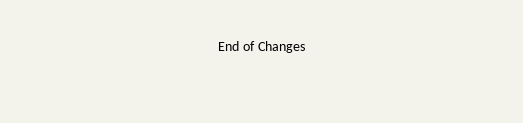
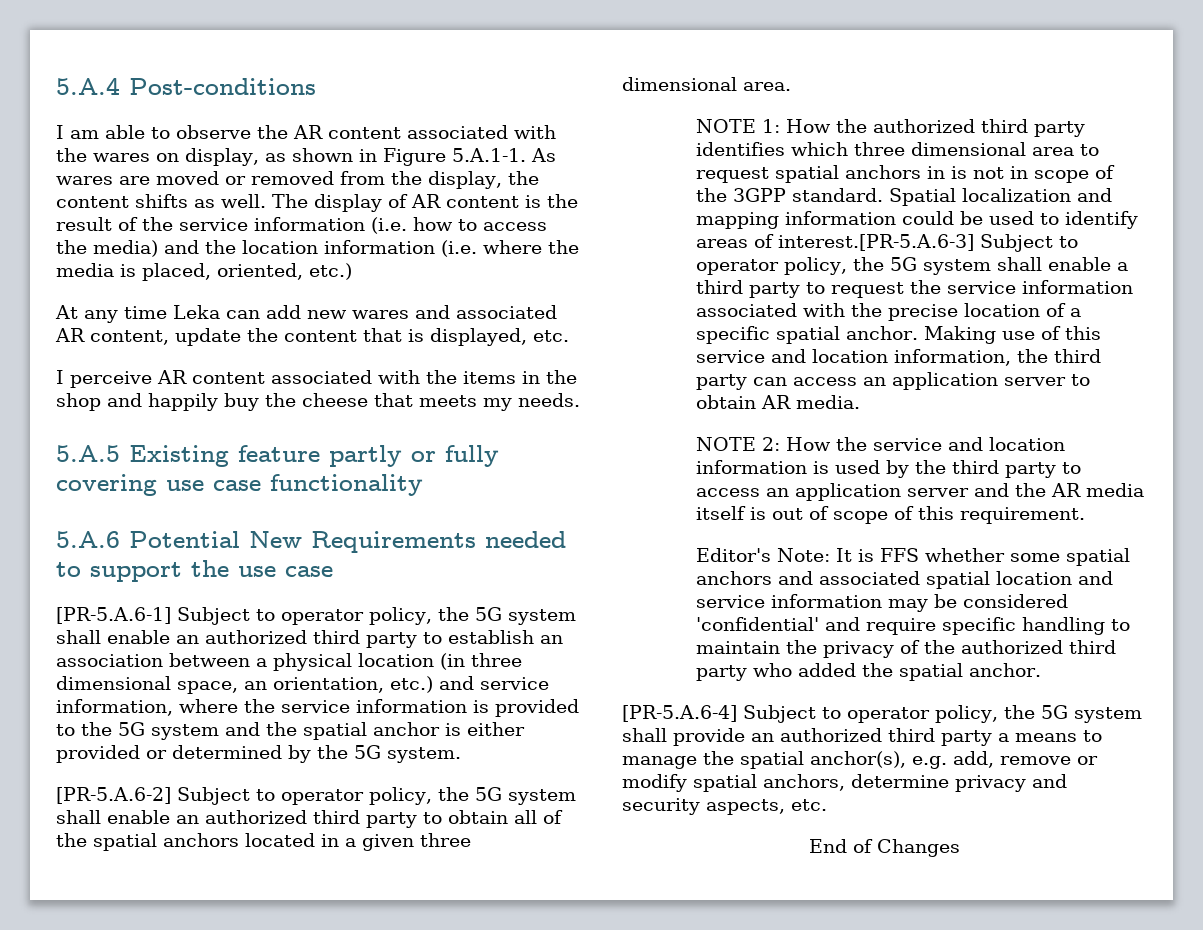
+ 5.A.4 Post-conditions
+ I am able to observe the AR content associated with the wares on display, as shown in Figure 5.A.1-1. As wares are moved or removed from the display, the content shifts as well. The display of AR content is the result of the service information (i.e. how to access the media) and the location information (i.e. where the media is placed, oriented, etc.)
+ At any time Leka can add new wares and associated AR content, update the content that is displayed, etc.
+ I perceive AR content associated with the items in the shop and happily buy the cheese that meets my needs.
+ 5.A.5 Existing feature partly or fully covering use case functionality
+ 5.A.6 Potential New Requirements needed to support the use case
+ [PR-5.A.6-1] Subject to operator policy, the 5G system shall enable an authorized third party to establish an association between a physical location (in three dimensional space, an orientation, etc.) and service information, where the service information is provided to the 5G system and the spatial anchor is either provided or determined by the 5G system.
+ [PR-5.A.6-2] Subject to operator policy, the 5G system shall enable an authorized third party to obtain all of the spatial anchors located in a given three dimensional area.
+ NOTE 1: How the authorized third party identifies which three dimensional area to request spatial anchors in is not in scope of the 3GPP standard. Spatial localization and mapping information could be used to identify areas of interest.[PR-5.A.6-3] Subject to operator policy, the 5G system shall enable a third party to request the service information associated with the precise location of a specific spatial anchor. Making use of this service and location information, the third party can access an application server to obtain AR media.
+ NOTE 2: How the service and location information is used by the third party to access an application server and the AR media itself is out of scope of this requirement.
+ Editor's Note: It is FFS whether some spatial anchors and associated spatial location and service information may be considered 'confidential' and require specific handling to maintain the privacy of the authorized third party who added the spatial anchor.
+ [PR-5.A.6-4] Subject to operator policy, the 5G system shall provide an authorized third party a means to manage the spatial anchor(s), e.g. add, remove or modify spatial anchors, determine privacy and security aspects, etc.

